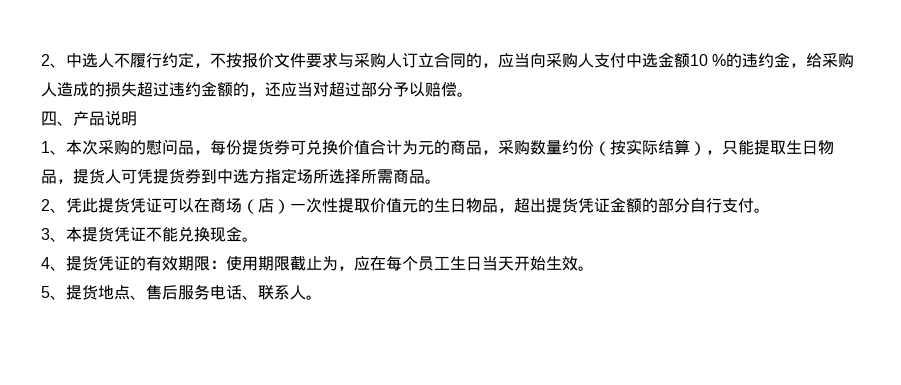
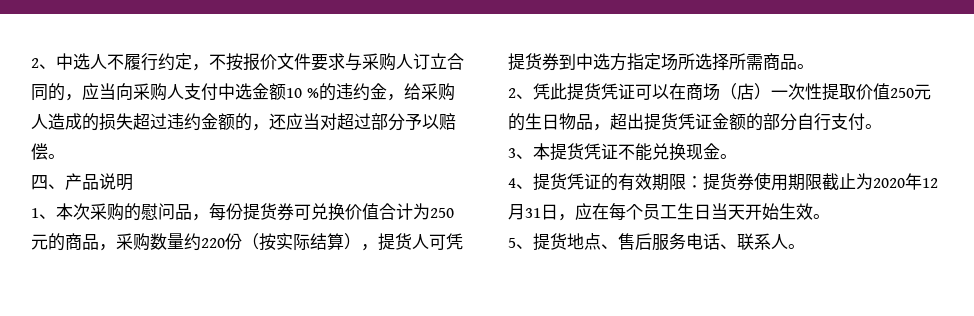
- 1、本次采购的慰问品，每份提货券可兑换价值合计为元的商品，采购数量约份（按实际结算），只能提取生日物品，提货人可凭提货券到中选方指定场所选择所需商品。
+ 1、本次采购的慰问品，每份提货券可兑换价值合计为250元的商品，采购数量约220份（按实际结算），提货人可凭提货券到中选方指定场所选择所需商品。
- 2、凭此提货凭证可以在商场（店）一次性提取价值元的生日物品，超出提货凭证金额的部分自行支付。
+ 2、凭此提货凭证可以在商场（店）一次性提取价值250元的生日物品，超出提货凭证金额的部分自行支付。
- 4、提货凭证的有效期限：使用期限截止为，应在每个员工生日当天开始生效。
+ 4、提货凭证的有效期限：提货券使用期限截止为2020年12月31日，应在每个员工生日当天开始生效。

